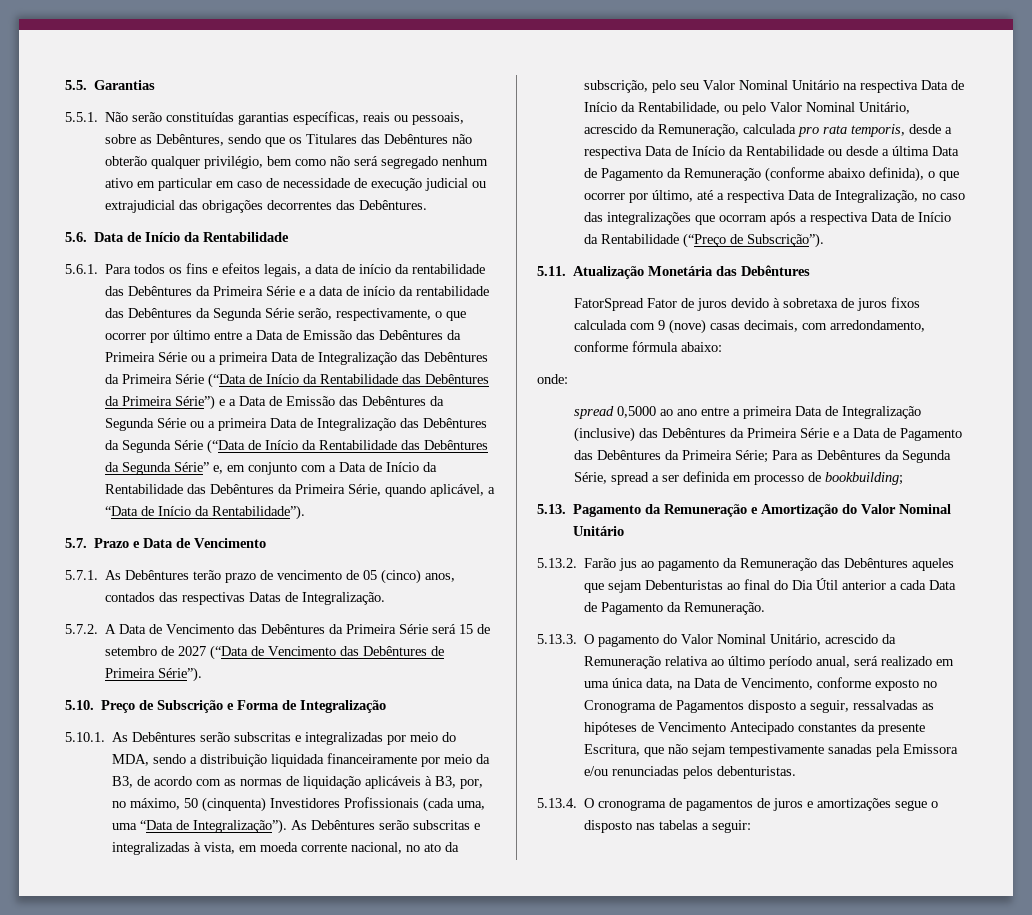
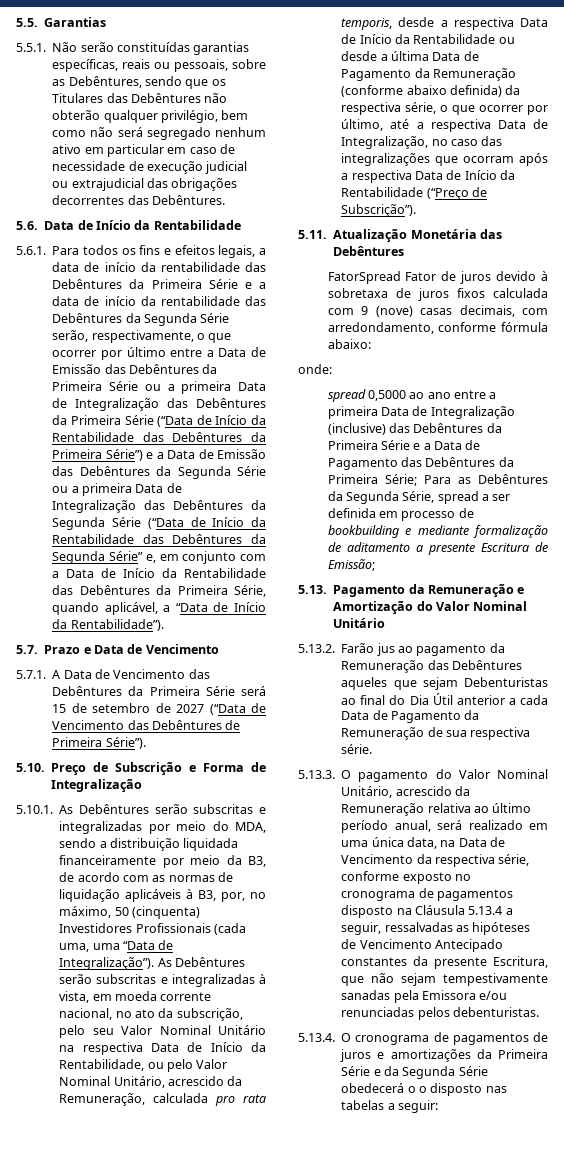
- 5.7.1. As Debêntures terão prazo de vencimento de 05 (cinco) anos, contados das respectivas Datas de Integralização.
- 5.7.2. A Data de Vencimento das Debêntures da Primeira Série será 15 de setembro de 2027 (“Data de Vencimento das Debêntures de Primeira Série”).
+ 5.7.1. A Data de Vencimento das Debêntures da Primeira Série será 15 de setembro de 2027 (“Data de Vencimento das Debêntures de Primeira Série”).
- As Debêntures serão subscritas e integralizadas à vista, em moeda corrente nacional, no ato da subscrição, pelo seu Valor Nominal Unitário na respectiva Data de Início da Rentabilidade, ou pelo Valor Nominal Unitário, acrescido da Remuneração, calculada pro rata temporis, desde a respectiva Data de Início da Rentabilidade ou desde a última Data de Pagamento da Remuneração (conforme abaixo definida), o que ocorrer por último, até a respectiva Data de Integralização, no caso das integralizações que ocorram após a respectiva Data de Início da Rentabilidade (“Preço de Subscrição”).
+ As Debêntures serão subscritas e integralizadas à vista, em moeda corrente nacional, no ato da subscrição, pelo seu Valor Nominal Unitário na respectiva Data de Início da Rentabilidade, ou pelo Valor Nominal Unitário, acrescido da Remuneração, calculada pro rata temporis, desde a respectiva Data de Início da Rentabilidade ou desde a última Data de Pagamento da Remuneração (conforme abaixo definida) da respectiva série, o que ocorrer por último, até a respectiva Data de Integralização, no caso das integralizações que ocorram após a respectiva Data de Início da Rentabilidade (“Preço de Subscrição”).
- spread 0,5000 ao ano entre a primeira Data de Integralização (inclusive) das Debêntures da Primeira Série e a Data de Pagamento das Debêntures da Primeira Série; Para as Debêntures da Segunda Série, spread a ser definida em processo de bookbuilding;
+ spread 0,5000 ao ano entre a primeira Data de Integralização (inclusive) das Debêntures da Primeira Série e a Data de Pagamento das Debêntures da Primeira Série; Para as Debêntures da Segunda Série, spread a ser definida em processo de bookbuilding e mediante formalização de aditamento a presente Escritura de Emissão;
- 5.13.2. Farão jus ao pagamento da Remuneração das Debêntures aqueles que sejam Debenturistas ao final do Dia Útil anterior a cada Data de Pagamento da Remuneração.
+ 5.13.2. Farão jus ao pagamento da Remuneração das Debêntures aqueles que sejam Debenturistas ao final do Dia Útil anterior a cada Data de Pagamento da Remuneração de sua respectiva série.
- 5.13.3. O pagamento do Valor Nominal Unitário, acrescido da Remuneração relativa ao último período anual, será realizado em uma única data, na Data de Vencimento, conforme exposto no Cronograma de Pagamentos disposto a seguir, ressalvadas as hipóteses de Vencimento Antecipado constantes da presente Escritura, que não sejam tempestivamente sanadas pela Emissora e/ou renunciadas pelos debenturistas.
+ 5.13.3. O pagamento do Valor Nominal Unitário, acrescido da Remuneração relativa ao último período anual, será realizado em uma única data, na Data de Vencimento da respectiva série, conforme exposto no cronograma de pagamentos disposto na Cláusula 5.13.4 a seguir, ressalvadas as hipóteses de Vencimento Antecipado constantes da presente Escritura, que não sejam tempestivamente sanadas pela Emissora e/ou renunciadas pelos debenturistas.
- 5.13.4. O cronograma de pagamentos de juros e amortizações segue o disposto nas tabelas a seguir:
+ 5.13.4. O cronograma de pagamentos de juros e amortizações da Primeira Série e da Segunda Série obedecerá o o disposto nas tabelas a seguir:

